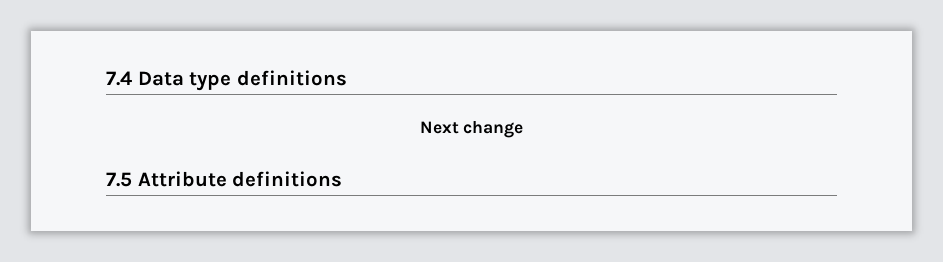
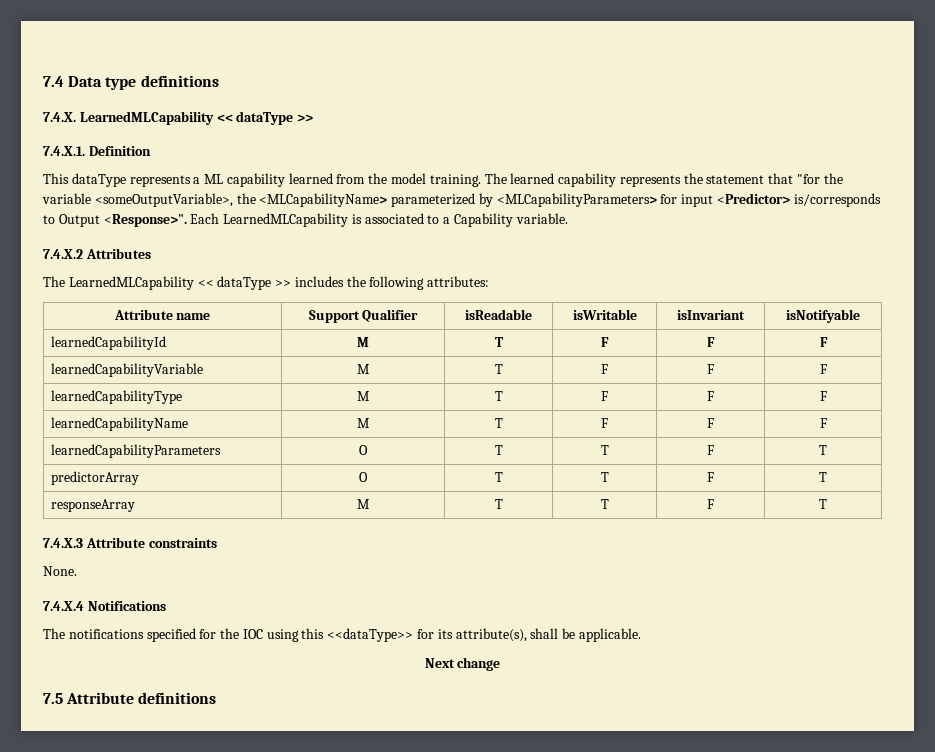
+ 7.4.X. LearnedMLCapability << dataType >>
+ 7.4.X.1. Definition
+ This dataType represents a ML capability learned from the model training. The learned capability represents the statement that "for the variable <someOutputVariable>, the <MLCapabilityName> parameterized by <MLCapabilityParameters> for input <Predictor> is/corresponds to Output <Response>". Each LearnedMLCapability is associated to a Capability variable.
+ 7.4.X.2 Attributes
+ The LearnedMLCapability << dataType >> includes the following attributes:
+ Attribute name | Support Qualifier | isReadable | isWritable | isInvariant | isNotifyable
+ learnedCapabilityId | M | T | F | F | F
+ learnedCapabilityVariable | M | T | F | F | F
+ learnedCapabilityType | M | T | F | F | F
+ learnedCapabilityName | M | T | F | F | F
+ learnedCapabilityParameters | O | T | T | F | T
+ predictorArray | O | T | T | F | T
+ responseArray | M | T | T | F | T
+ 7.4.X.3 Attribute constraints
+ None.
+ 7.4.X.4 Notifications
+ The notifications specified for the IOC using this <<dataType>> for its attribute(s), shall be applicable.

